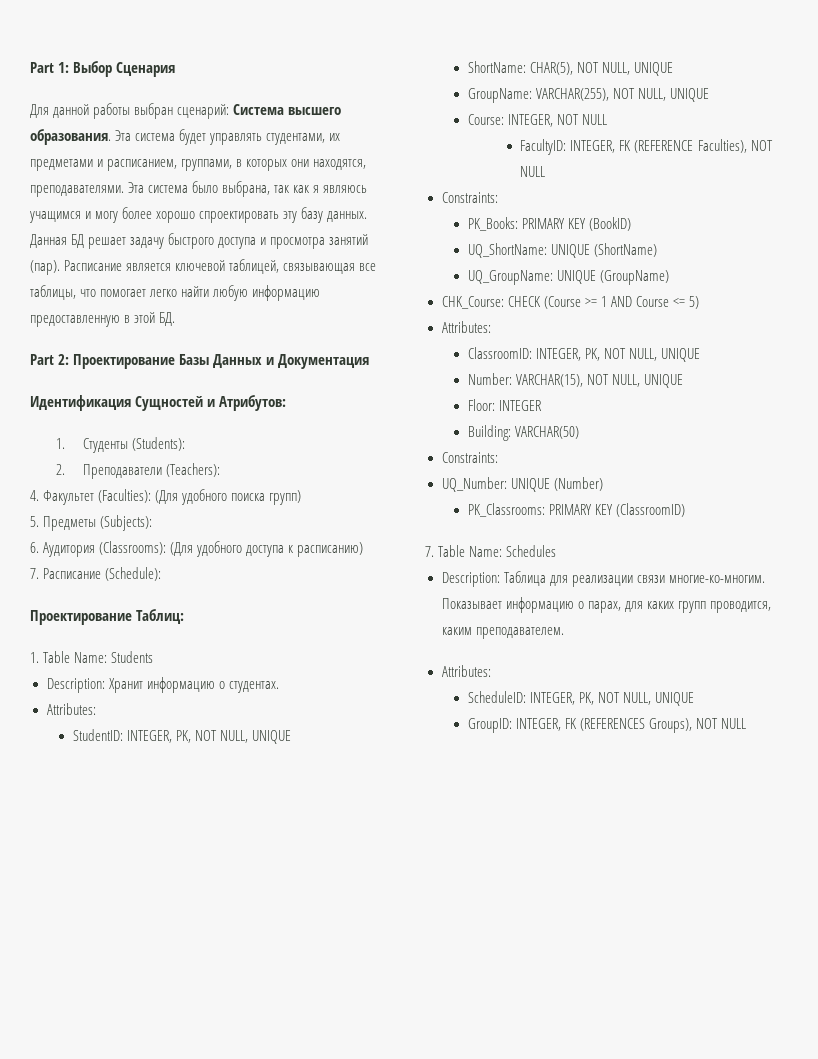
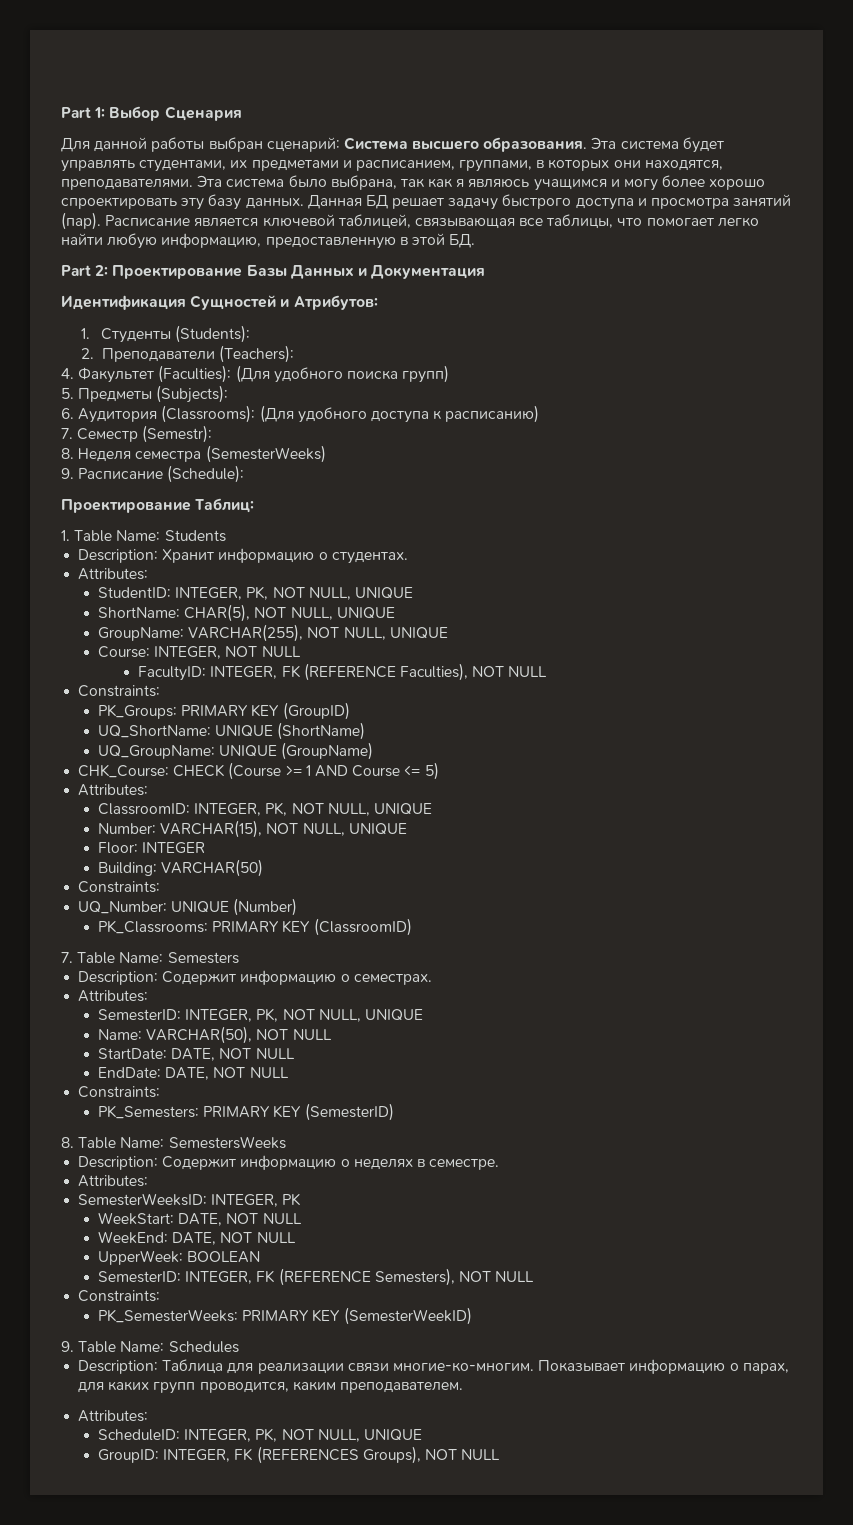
- Расписание является ключевой таблицей, связывающая все таблицы, что помогает легко найти любую информацию предоставленную в этой БД.
+ Расписание является ключевой таблицей, связывающая все таблицы, что помогает легко найти любую информацию, предоставленную в этой БД.
- 7. Расписание (Schedule):
+ 7. Семестр (Semestr):
+ 8. Неделя семестра (SemesterWeeks)
+ 9. Расписание (Schedule):
- PK_Books: PRIMARY KEY (BookID)
+ PK_Groups: PRIMARY KEY (GroupID)
- 7. Table Name: Schedules
+ 7. Table Name: Semesters
+ Description: Содержит информацию о семестрах.
+ Attributes:
+ SemesterID: INTEGER, PK, NOT NULL, UNIQUE
+ Name: VARCHAR(50), NOT NULL
+ StartDate: DATE, NOT NULL
+ EndDate: DATE, NOT NULL
+ Constraints:
+ PK_Semesters: PRIMARY KEY (SemesterID)
+ 8. Table Name: SemestersWeeks
+ Description: Содержит информацию о неделях в семестре.
+ Attributes:
+ SemesterWeeksID: INTEGER, PK
+ WeekStart: DATE, NOT NULL
+ WeekEnd: DATE, NOT NULL
+ UpperWeek: BOOLEAN
+ SemesterID: INTEGER, FK (REFERENCE Semesters), NOT NULL
+ Constraints:
+ PK_SemesterWeeks: PRIMARY KEY (SemesterWeekID)
+ 9. Table Name: Schedules

